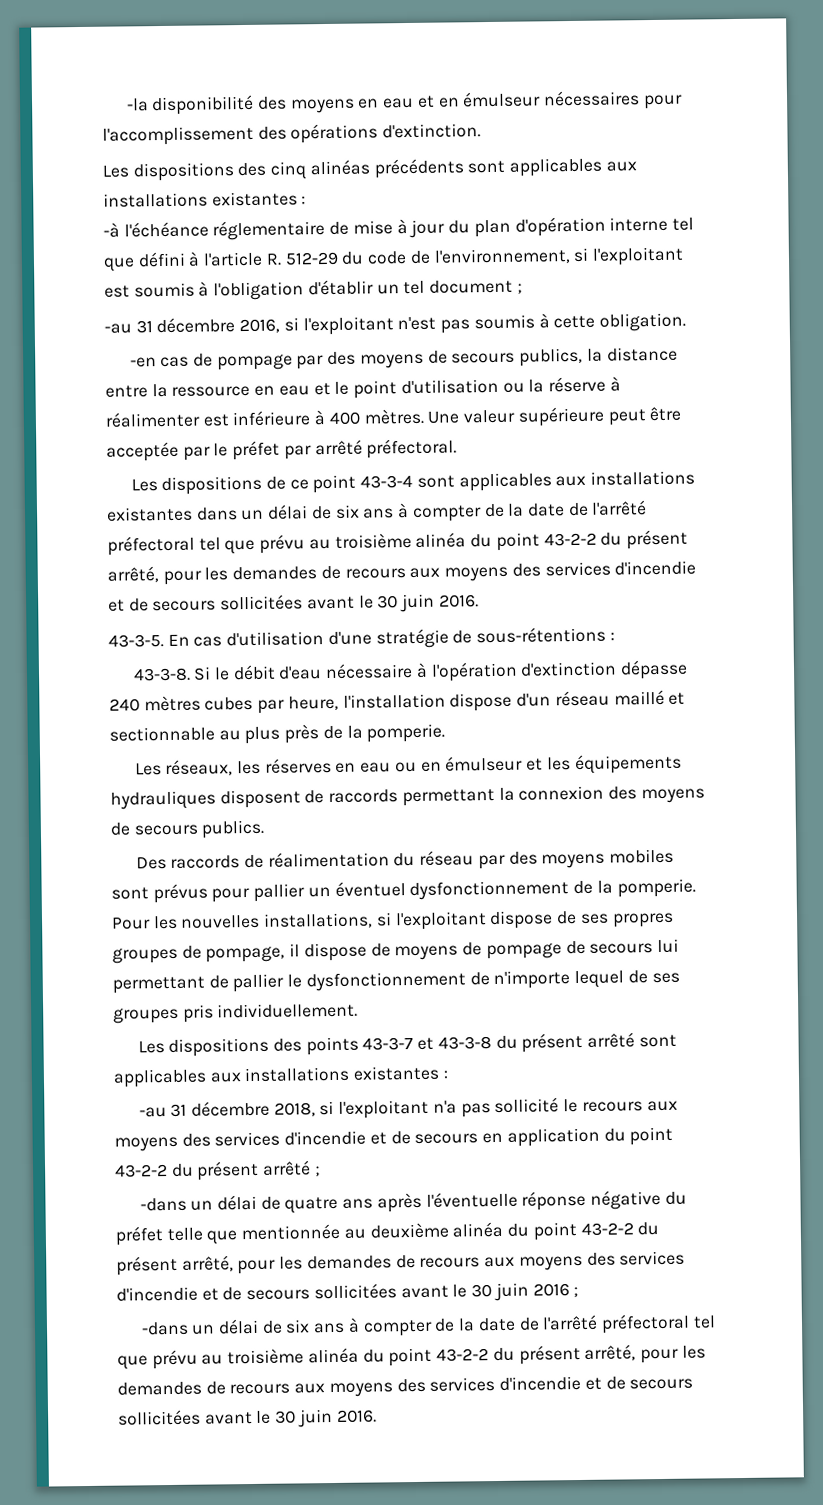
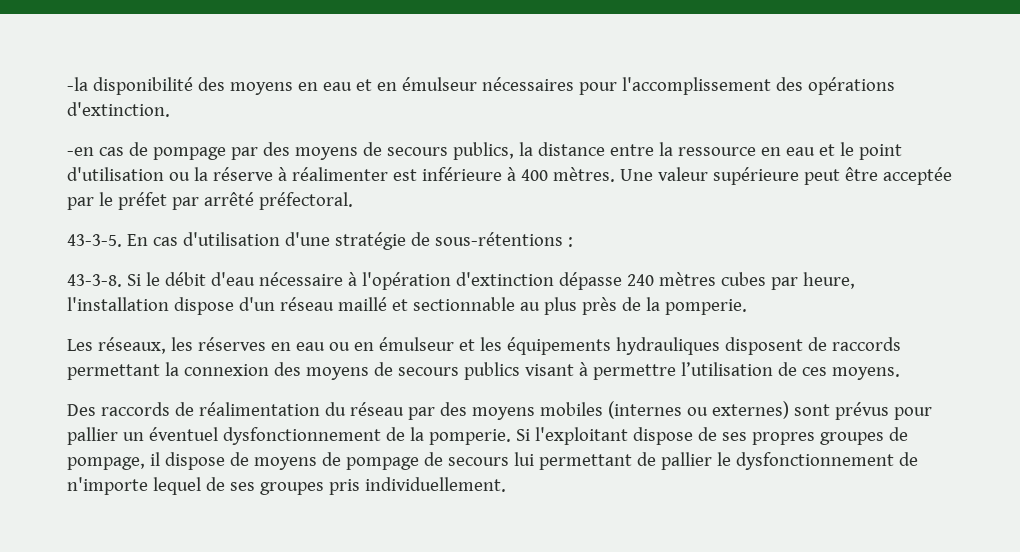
- Les dispositions des cinq alinéas précédents sont applicables aux installations existantes :
- -à l'échéance réglementaire de mise à jour du plan d'opération interne tel que défini à l'article R. 512-29 du code de l'environnement, si l'exploitant est soumis à l'obligation d'établir un tel document ;
- -au 31 décembre 2016, si l'exploitant n'est pas soumis à cette obligation.
- Les dispositions de ce point 43-3-4 sont applicables aux installations existantes dans un délai de six ans à compter de la date de l'arrêté préfectoral tel que prévu au troisième alinéa du point 43-2-2 du présent arrêté, pour les demandes de recours aux moyens des services d'incendie et de secours sollicitées avant le 30 juin 2016.
- Les réseaux, les réserves en eau ou en émulseur et les équipements hydrauliques disposent de raccords permettant la connexion des moyens de secours publics.
+ Les réseaux, les réserves en eau ou en émulseur et les équipements hydrauliques disposent de raccords permettant la connexion des moyens de secours publics visant à permettre l’utilisation de ces moyens.
- Des raccords de réalimentation du réseau par des moyens mobiles sont prévus pour pallier un éventuel dysfonctionnement de la pomperie.
+ Des raccords de réalimentation du réseau par des moyens mobiles (internes ou externes) sont prévus pour pallier un éventuel dysfonctionnement de la pomperie.
- Pour les nouvelles installations, si l'exploitant dispose de ses propres groupes de pompage, il dispose de moyens de pompage de secours lui permettant de pallier le dysfonctionnement de n'importe lequel de ses groupes pris individuellement.
+ Si l'exploitant dispose de ses propres groupes de pompage, il dispose de moyens de pompage de secours lui permettant de pallier le dysfonctionnement de n'importe lequel de ses groupes pris individuellement.
- Les dispositions des points 43-3-7 et 43-3-8 du présent arrêté sont applicables aux installations existantes :
- -au 31 décembre 2018, si l'exploitant n'a pas sollicité le recours aux moyens des services d'incendie et de secours en application du point 43-2-2 du présent arrêté ;
- -dans un délai de quatre ans après l'éventuelle réponse négative du préfet telle que mentionnée au deuxième alinéa du point 43-2-2 du présent arrêté, pour les demandes de recours aux moyens des services d'incendie et de secours sollicitées avant le 30 juin 2016 ;
- -dans un délai de six ans à compter de la date de l'arrêté préfectoral tel que prévu au troisième alinéa du point 43-2-2 du présent arrêté, pour les demandes de recours aux moyens des services d'incendie et de secours sollicitées avant le 30 juin 2016.

